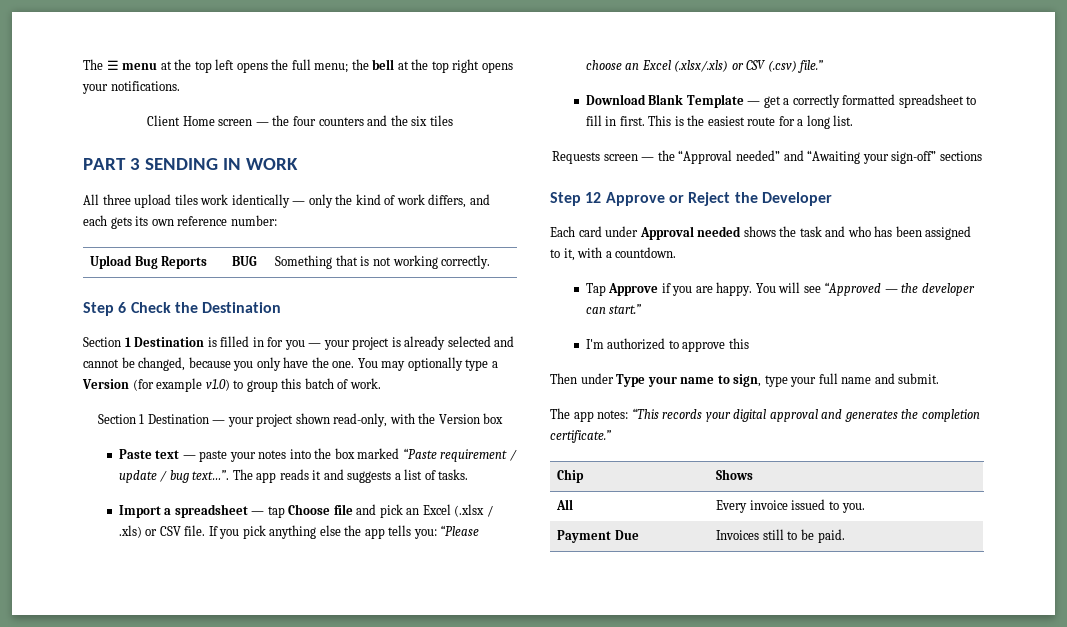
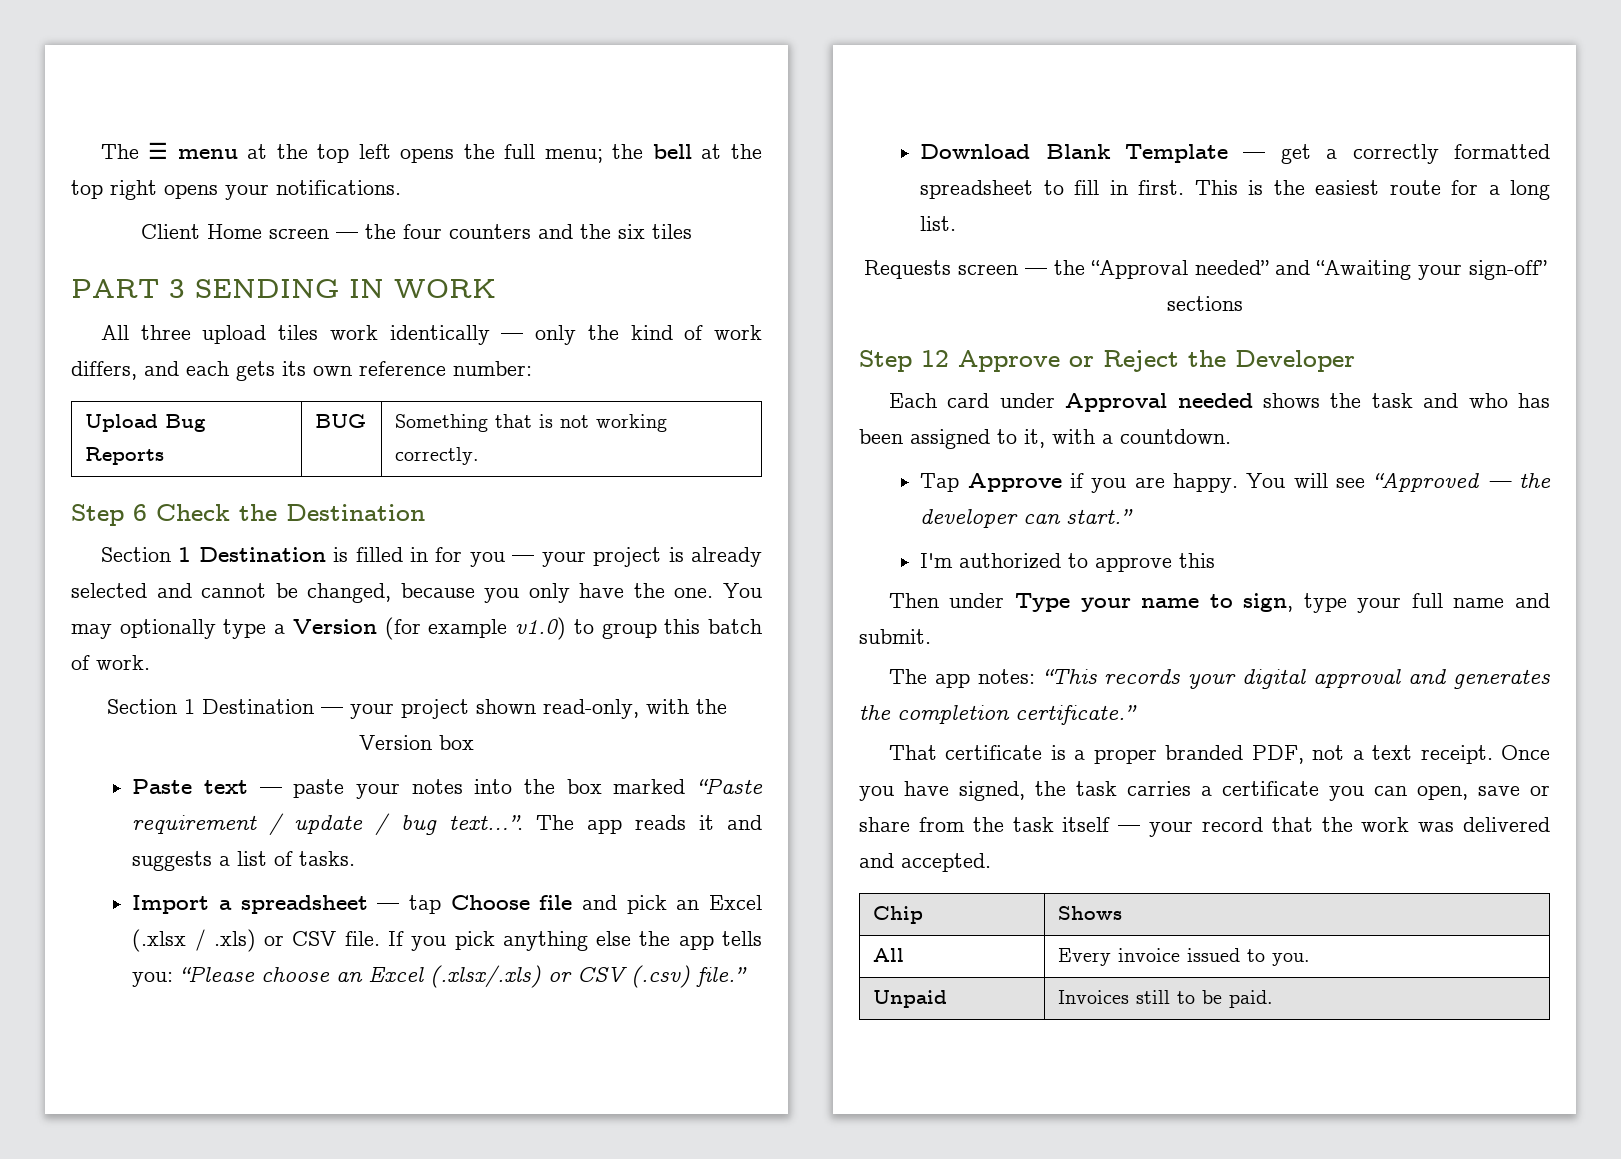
+ That certificate is a proper branded PDF, not a text receipt. Once you have signed, the task carries a certificate you can open, save or share from the task itself — your record that the work was delivered and accepted.
- Payment Due | Invoices still to be paid.
+ Unpaid | Invoices still to be paid.

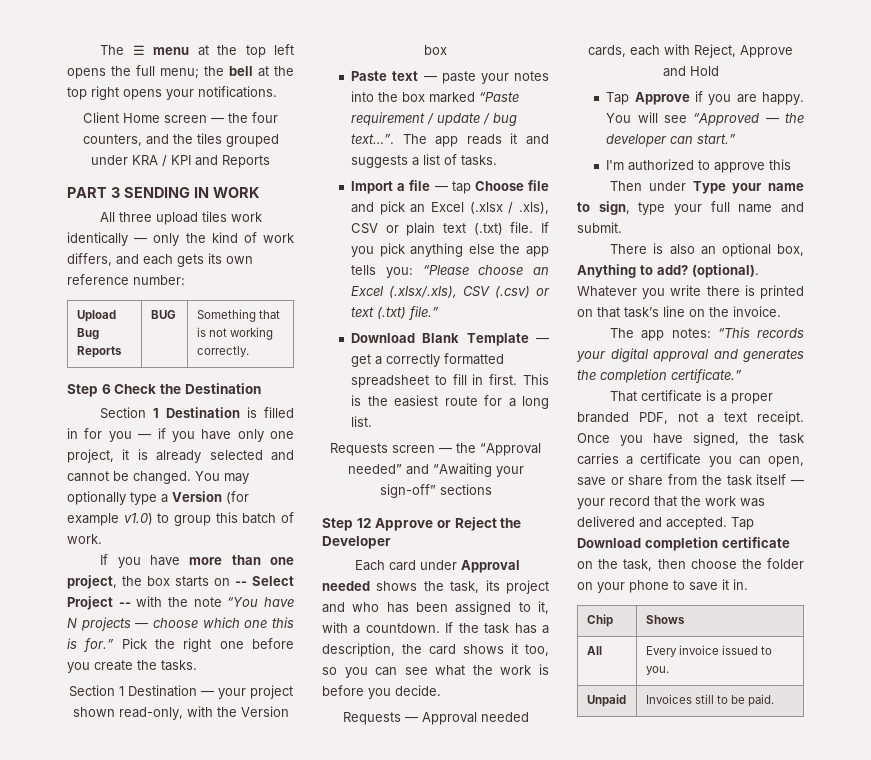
- Client Home screen — the four counters and the six tiles
+ Client Home screen — the four counters, and the tiles grouped under KRA / KPI and Reports
- Section 1 Destination is filled in for you — your project is already selected and cannot be changed, because you only have the one.
+ Section 1 Destination is filled in for you — if you have only one project, it is already selected and cannot be changed.
+ If you have more than one project, the box starts on -- Select Project -- with the note “You have N projects — choose which one this is for.” Pick the right one before you create the tasks.
- Import a spreadsheet — tap Choose file and pick an Excel (.xlsx / .xls) or CSV file.
+ Import a file — tap Choose file and pick an Excel (.xlsx / .xls), CSV or plain text (.txt) file.
- If you pick anything else the app tells you: “Please choose an Excel (.xlsx/.xls) or CSV (.csv) file.”
+ If you pick anything else the app tells you: “Please choose an Excel (.xlsx/.xls), CSV (.csv) or text (.txt) file.”
- Each card under Approval needed shows the task and who has been assigned to it, with a countdown.
+ Each card under Approval needed shows the task, its project and who has been assigned to it, with a countdown. If the task has a description, the card shows it too, so you can see what the work is before you decide.
+ Requests — Approval needed cards, each with Reject, Approve and Hold
+ There is also an optional box, Anything to add? (optional). Whatever you write there is printed on that task’s line on the invoice.
+ Tap Download completion certificate on the task, then choose the folder on your phone to save it in.

